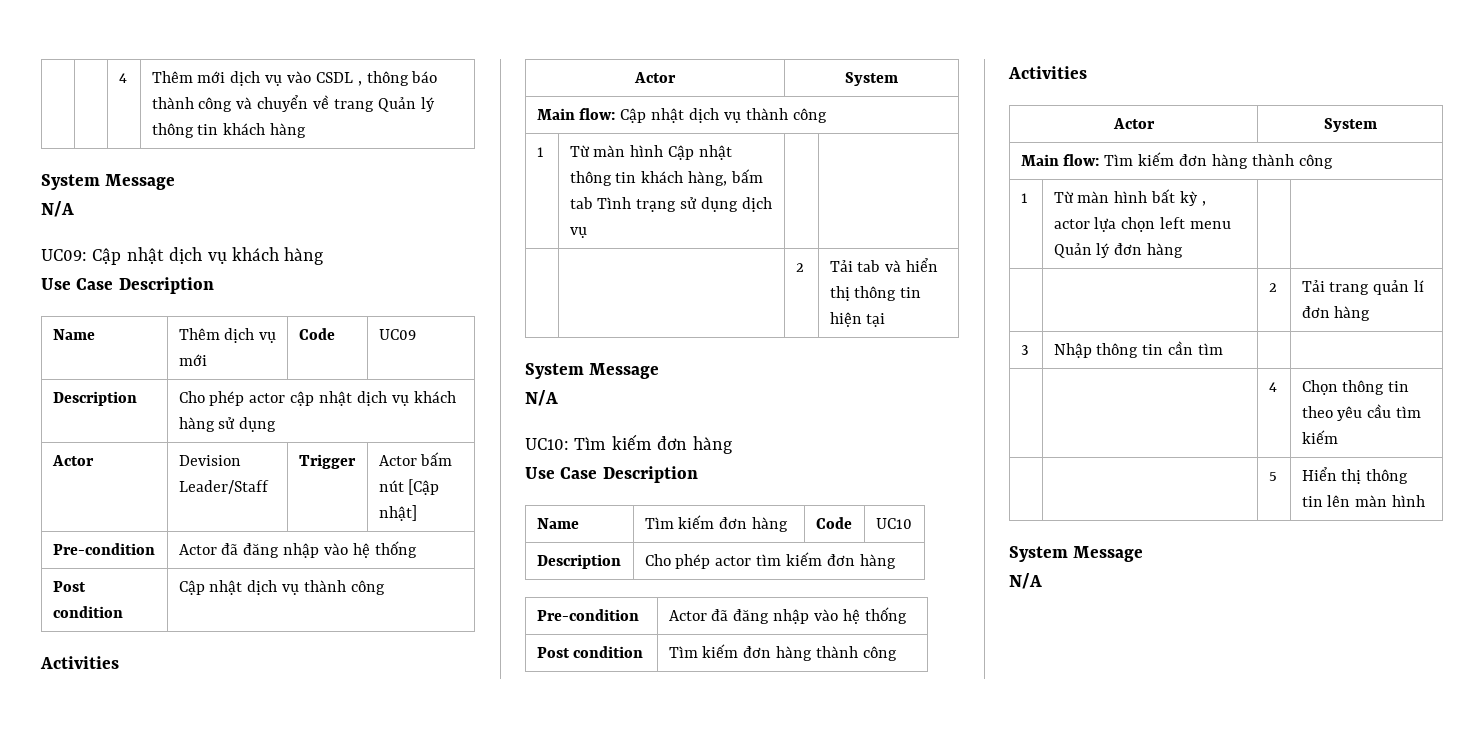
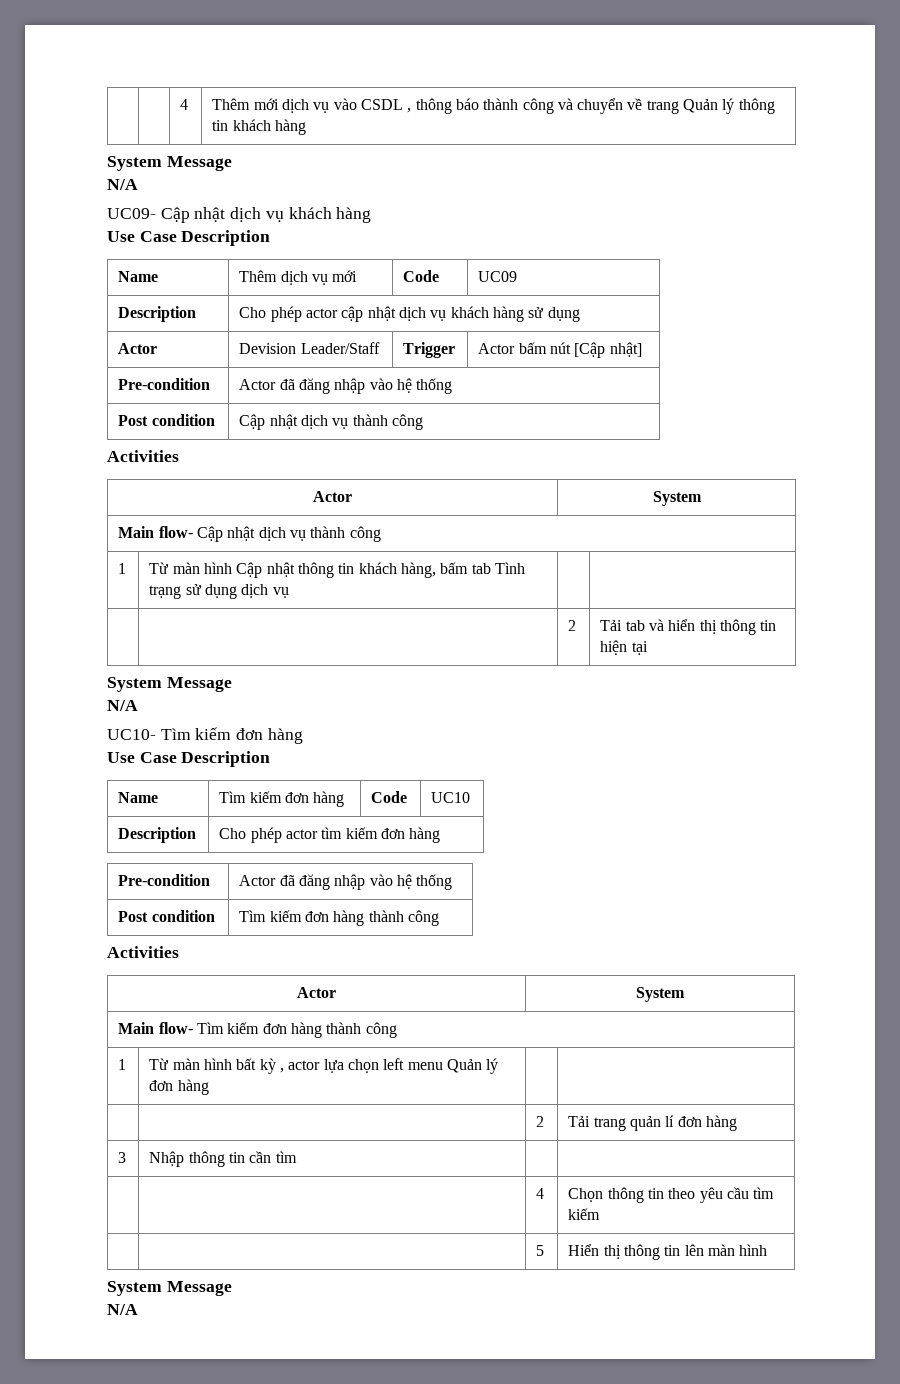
- UC09: Cập nhật dịch vụ khách hàng
+ UC09- Cập nhật dịch vụ khách hàng
- Main flow: Cập nhật dịch vụ thành công
+ Main flow- Cập nhật dịch vụ thành công
- UC10: Tìm kiếm đơn hàng
+ UC10- Tìm kiếm đơn hàng
- Main flow: Tìm kiếm đơn hàng thành công
+ Main flow- Tìm kiếm đơn hàng thành công

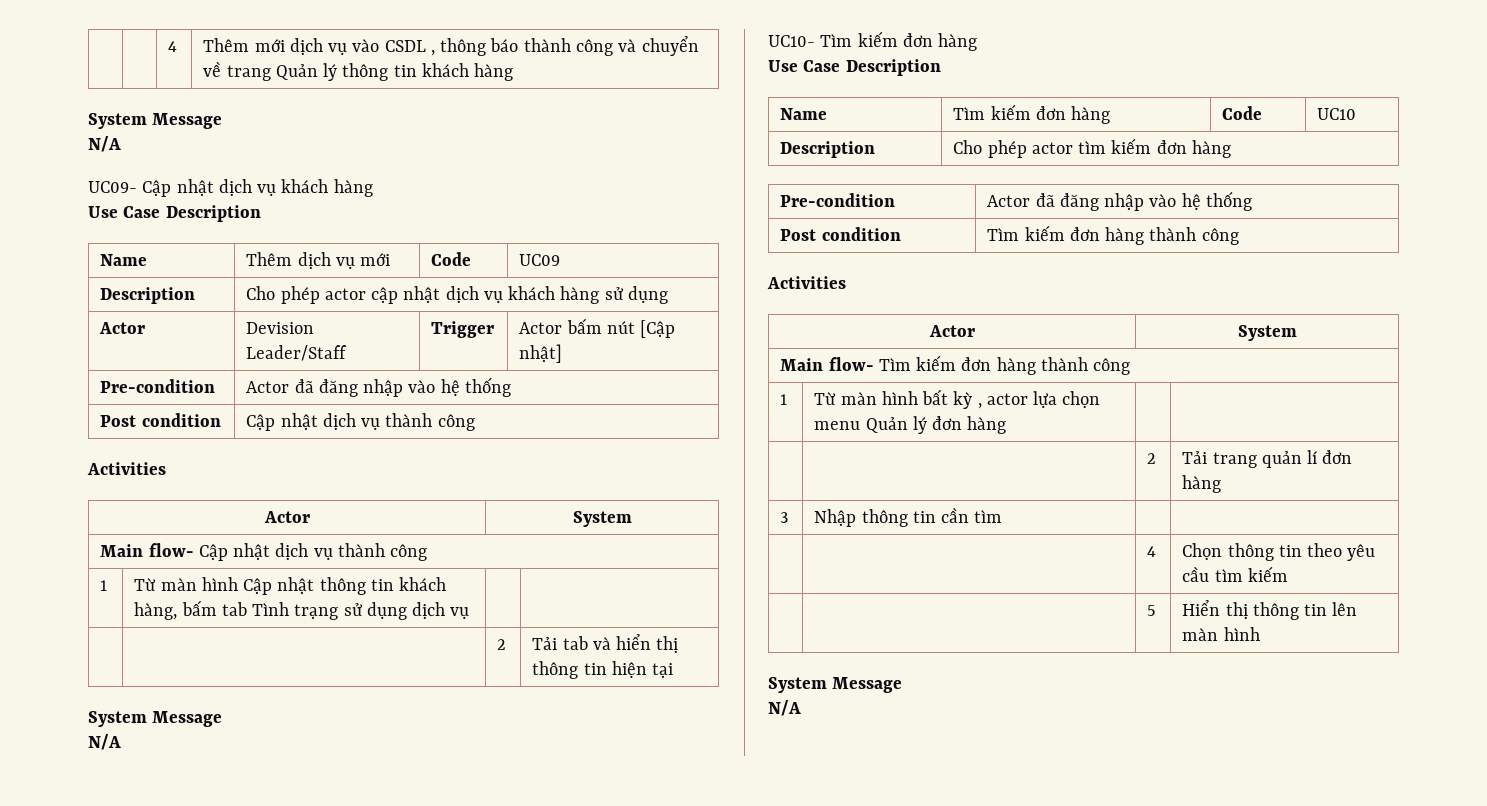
- 1 | Từ màn hình bất kỳ , actor lựa chọn left menu Quản lý đơn hàng | |
+ 1 | Từ màn hình bất kỳ , actor lựa chọn menu Quản lý đơn hàng | |

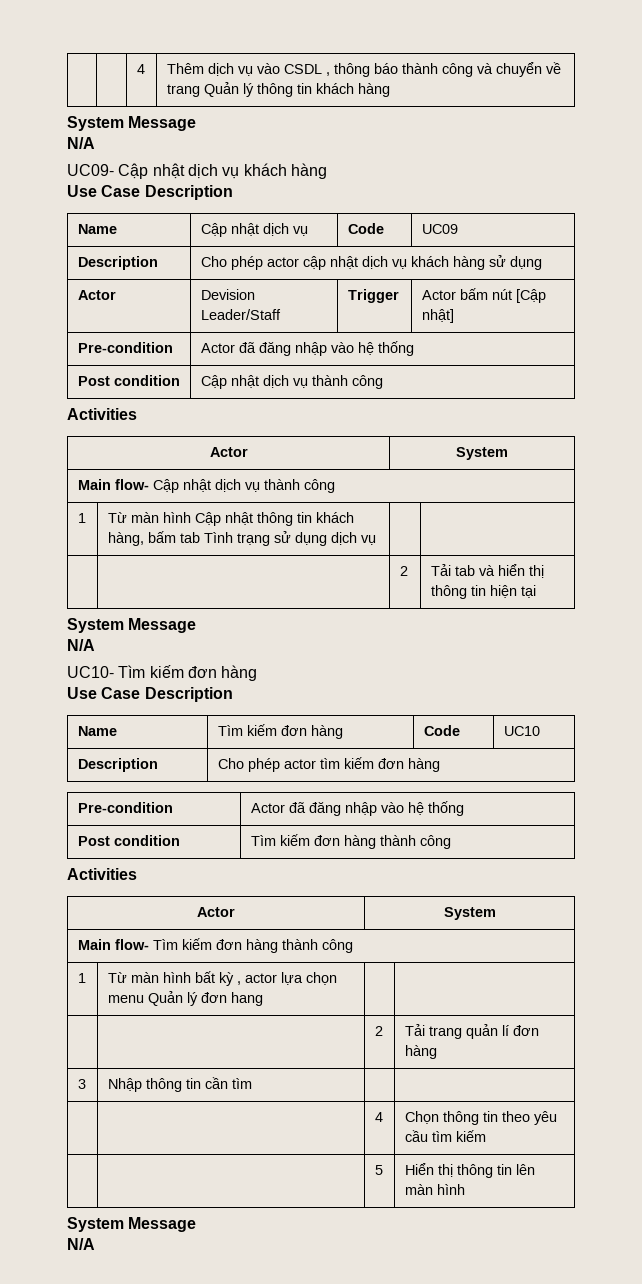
- | | 4 | Thêm mới dịch vụ vào CSDL , thông báo thành công và chuyển về trang Quản lý thông tin khách hàng
+ | | 4 | Thêm dịch vụ vào CSDL , thông báo thành công và chuyển về trang Quản lý thông tin khách hàng
- Name | Thêm dịch vụ mới | Code | UC09
+ Name | Cập nhật dịch vụ | Code | UC09
- 1 | Từ màn hình bất kỳ , actor lựa chọn menu Quản lý đơn hàng | |
+ 1 | Từ màn hình bất kỳ , actor lựa chọn menu Quản lý đơn hang | |

